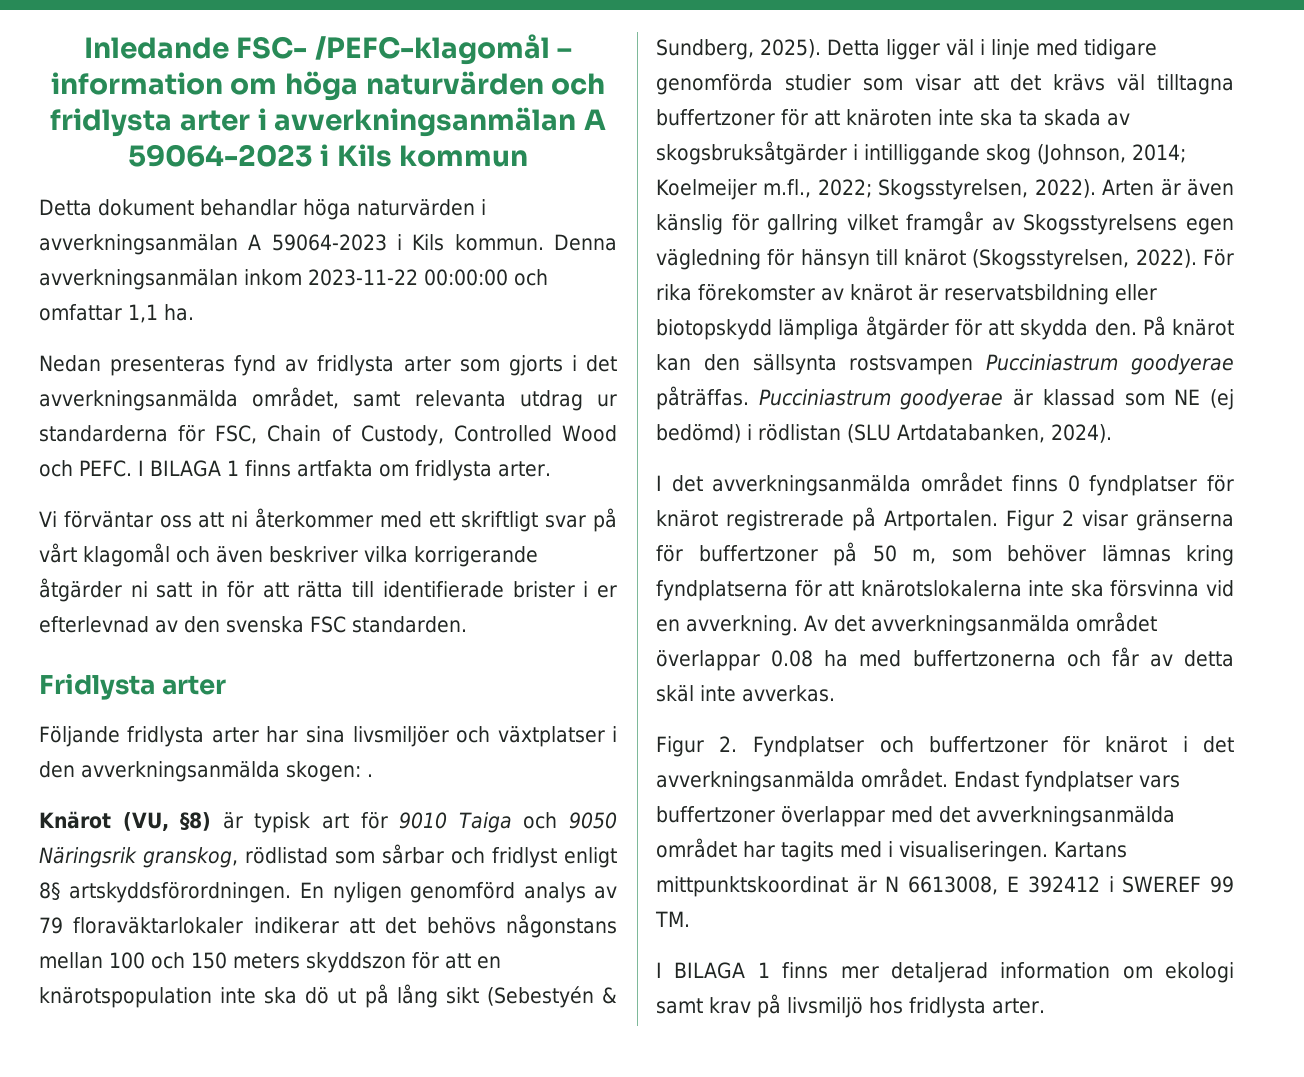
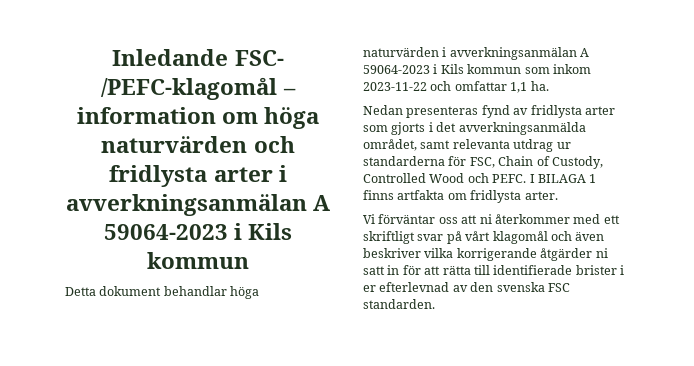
- Detta dokument behandlar höga naturvärden i avverkningsanmälan A 59064-2023 i Kils kommun. Denna avverkningsanmälan inkom 2023-11-22 00:00:00 och omfattar 1,1 ha.
+ Detta dokument behandlar höga naturvärden i avverkningsanmälan A 59064-2023 i Kils kommun som inkom 2023-11-22 och omfattar 1,1 ha.
- Fridlysta arter
- Följande fridlysta arter har sina livsmiljöer och växtplatser i den avverkningsanmälda skogen: .
- Knärot (VU, §8) är typisk art för 9010 Taiga och 9050 Näringsrik granskog, rödlistad som sårbar och fridlyst enligt 8§ artskyddsförordningen. En nyligen genomförd analys av 79 floraväktarlokaler indikerar att det behövs någonstans mellan 100 och 150 meters skyddszon för att en knärotspopulation inte ska dö ut på lång sikt (Sebestyén & Sundberg, 2025). Detta ligger väl i linje med tidigare genomförda studier som visar att det krävs väl tilltagna buffertzoner för att knäroten inte ska ta skada av skogsbruksåtgärder i intilliggande skog (Johnson, 2014; Koelmeijer m.fl., 2022; Skogsstyrelsen, 2022). Arten är även känslig för gallring vilket framgår av Skogsstyrelsens egen vägledning för hänsyn till knärot (Skogsstyrelsen, 2022). För rika förekomster av knärot är reservatsbildning eller biotopskydd lämpliga åtgärder för att skydda den. På knärot kan den sällsynta rostsvampen Pucciniastrum goodyerae påträffas. Pucciniastrum goodyerae är klassad som NE (ej bedömd) i rödlistan (SLU Artdatabanken, 2024).
- I det avverkningsanmälda området finns 0 fyndplatser för knärot registrerade på Artportalen. Figur 2 visar gränserna för buffertzoner på 50 m, som behöver lämnas kring fyndplatserna för att knärotslokalerna inte ska försvinna vid en avverkning. Av det avverkningsanmälda området överlappar 0.08 ha med buffertzonerna och får av detta skäl inte avverkas.
- Figur 2. Fyndplatser och buffertzoner för knärot i det avverkningsanmälda området. Endast fyndplatser vars buffertzoner överlappar med det avverkningsanmälda området har tagits med i visualiseringen. Kartans mittpunktskoordinat är N 6613008, E 392412 i SWEREF 99 TM.
- I BILAGA 1 finns mer detaljerad information om ekologi samt krav på livsmiljö hos fridlysta arter.

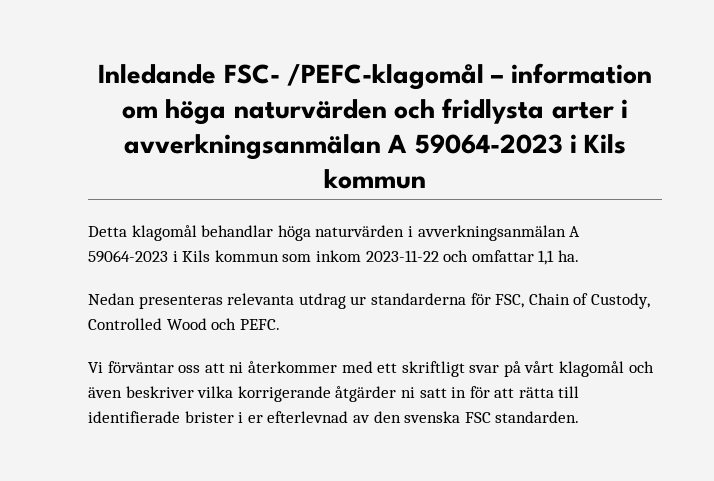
- Detta dokument behandlar höga naturvärden i avverkningsanmälan A 59064-2023 i Kils kommun som inkom 2023-11-22 och omfattar 1,1 ha.
+ Detta klagomål behandlar höga naturvärden i avverkningsanmälan A 59064-2023 i Kils kommun som inkom 2023-11-22 och omfattar 1,1 ha.
- Nedan presenteras fynd av fridlysta arter som gjorts i det avverkningsanmälda området, samt relevanta utdrag ur standarderna för FSC, Chain of Custody, Controlled Wood och PEFC. I BILAGA 1 finns artfakta om fridlysta arter.
+ Nedan presenteras relevanta utdrag ur standarderna för FSC, Chain of Custody, Controlled Wood och PEFC.

